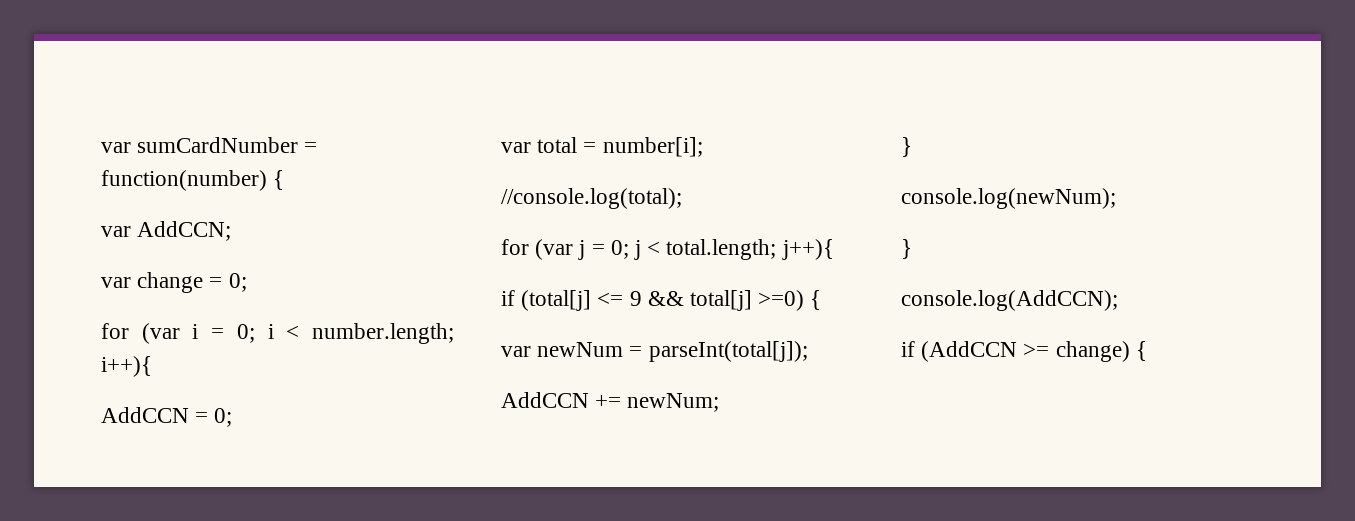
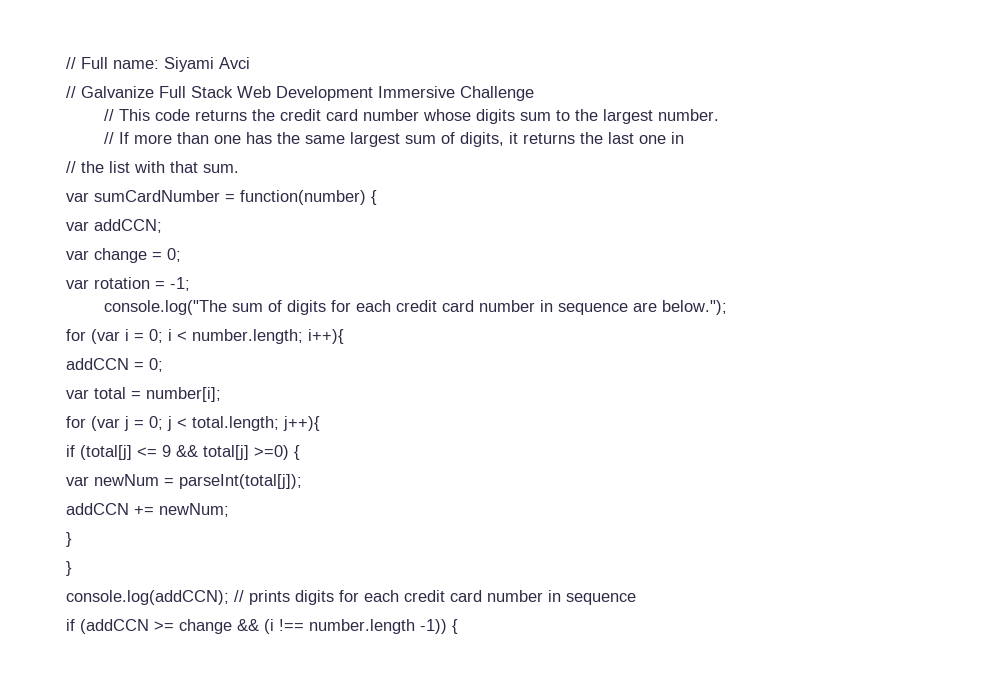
+ // Full name: Siyami Avci
+ // Galvanize Full Stack Web Development Immersive Challenge
+ // This code returns the credit card number whose digits sum to the largest number.
+ // If more than one has the same largest sum of digits, it returns the last one in
+ // the list with that sum.
- var AddCCN;
+ var addCCN;
+ var rotation = -1;
+ console.log("The sum of digits for each credit card number in sequence are below.");
- AddCCN = 0;
+ addCCN = 0;
- //console.log(total);
- AddCCN += newNum;
+ addCCN += newNum;
  }
- console.log(newNum);
  }
- console.log(AddCCN);
- if (AddCCN >= change) {
+ console.log(addCCN); // prints digits for each credit card number in sequence
+ if (addCCN >= change && (i !== number.length -1)) {

